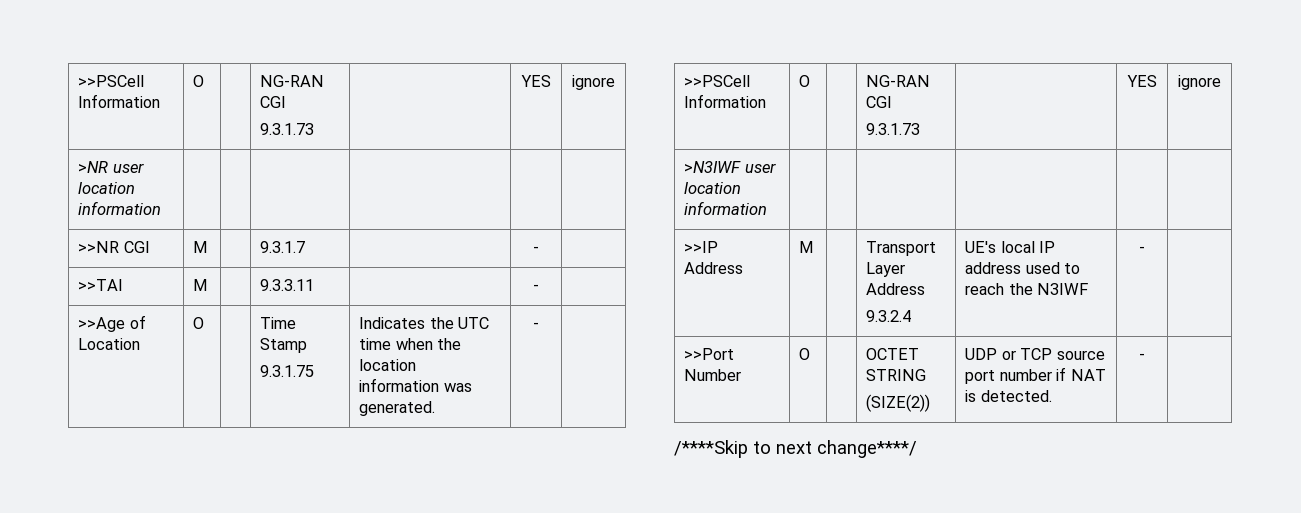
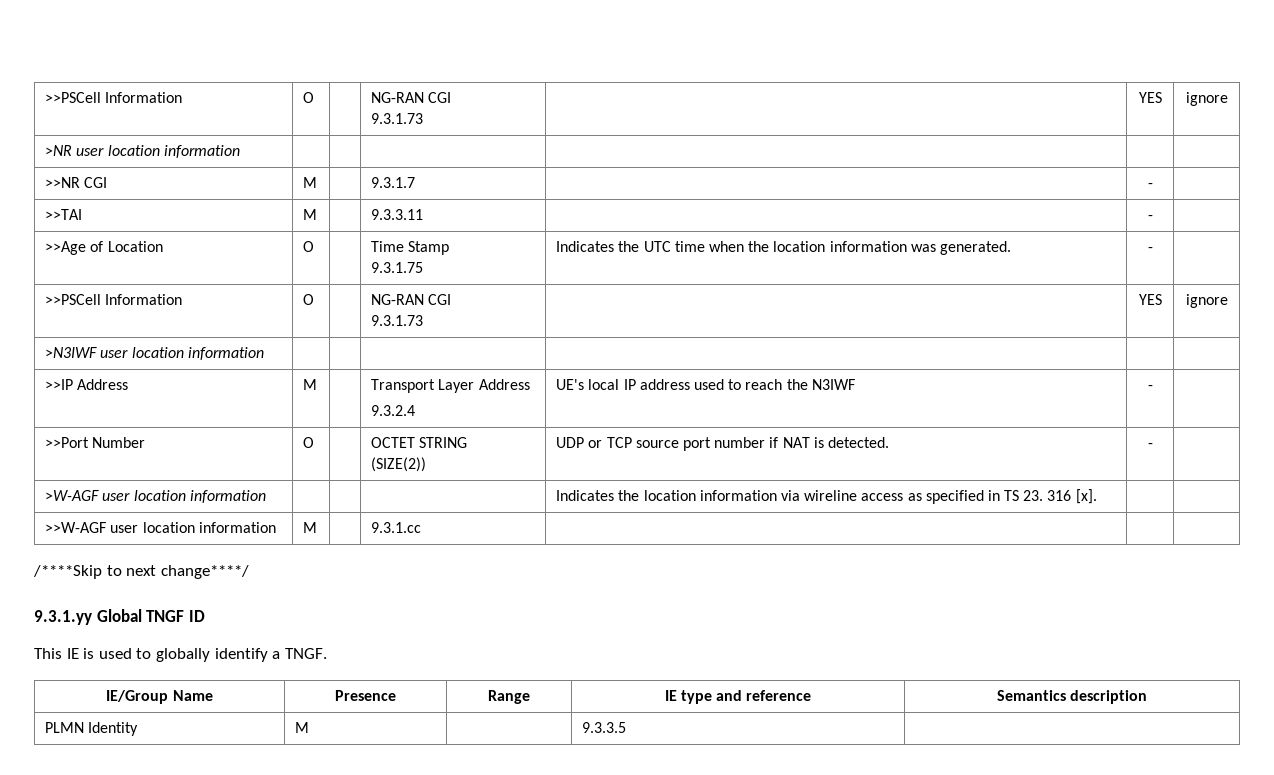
+ >W-AGF user location information | | | | Indicates the location information via wireline access as specified in TS 23. 316 [x]. | |
+ >>W-AGF user location information | M | | 9.3.1.cc | | |
  /****Skip to next change****/
+ 9.3.1.yy Global TNGF ID
+ This IE is used to globally identify a TNGF.
+ IE/Group Name | Presence | Range | IE type and reference | Semantics description
+ PLMN Identity | M | | 9.3.3.5 |

